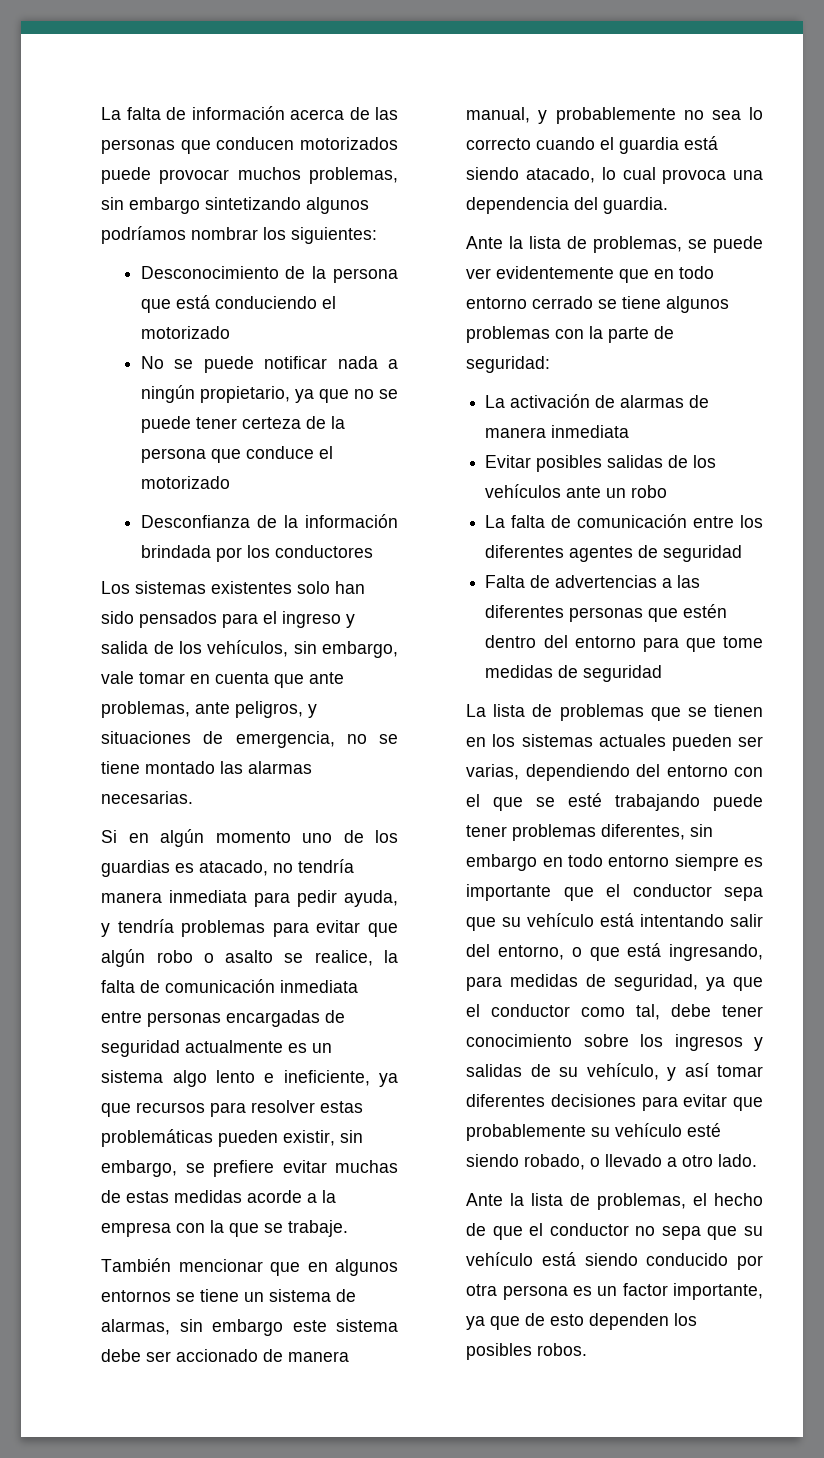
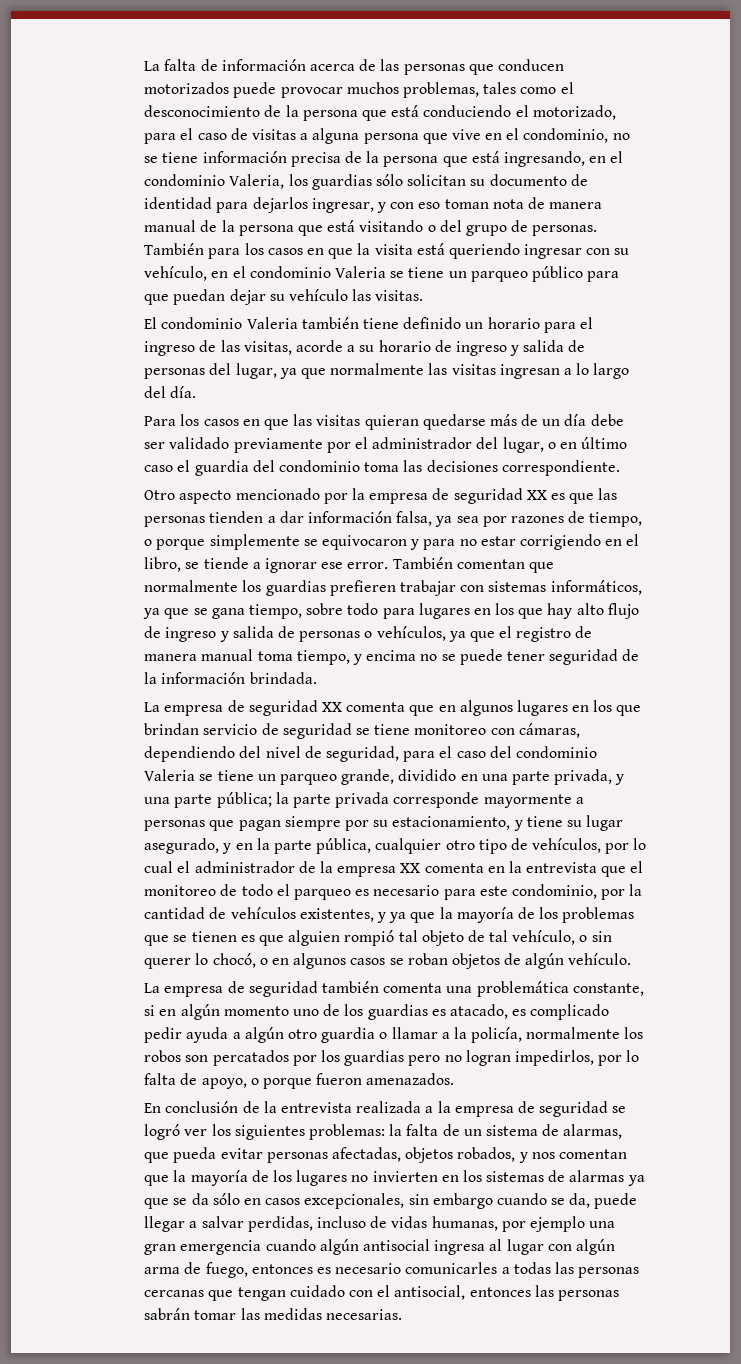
- La falta de información acerca de las personas que conducen motorizados puede provocar muchos problemas, sin embargo sintetizando algunos podríamos nombrar los siguientes:
- Desconocimiento de la persona que está conduciendo el motorizado
- No se puede notificar nada a ningún propietario, ya que no se puede tener certeza de la persona que conduce el motorizado
- Desconfianza de la información brindada por los conductores
- Los sistemas existentes solo han sido pensados para el ingreso y salida de los vehículos, sin embargo, vale tomar en cuenta que ante problemas, ante peligros, y situaciones de emergencia, no se tiene montado las alarmas necesarias.
- Si en algún momento uno de los guardias es atacado, no tendría manera inmediata para pedir ayuda, y tendría problemas para evitar que algún robo o asalto se realice, la falta de comunicación inmediata entre personas encargadas de seguridad actualmente es un sistema algo lento e ineficiente, ya que recursos para resolver estas problemáticas pueden existir, sin embargo, se prefiere evitar muchas de estas medidas acorde a la empresa con la que se trabaje.
- También mencionar que en algunos entornos se tiene un sistema de alarmas, sin embargo este sistema debe ser accionado de manera manual, y probablemente no sea lo correcto cuando el guardia está siendo atacado, lo cual provoca una dependencia del guardia.
- Ante la lista de problemas, se puede ver evidentemente que en todo entorno cerrado se tiene algunos problemas con la parte de seguridad:
- La activación de alarmas de manera inmediata
- Evitar posibles salidas de los vehículos ante un robo
- La falta de comunicación entre los diferentes agentes de seguridad
- Falta de advertencias a las diferentes personas que estén dentro del entorno para que tome medidas de seguridad
- La lista de problemas que se tienen en los sistemas actuales pueden ser varias, dependiendo del entorno con el que se esté trabajando puede tener problemas diferentes, sin embargo en todo entorno siempre es importante que el conductor sepa que su vehículo está intentando salir del entorno, o que está ingresando, para medidas de seguridad, ya que el conductor como tal, debe tener conocimiento sobre los ingresos y salidas de su vehículo, y así tomar diferentes decisiones para evitar que probablemente su vehículo esté siendo robado, o llevado a otro lado.
- Ante la lista de problemas, el hecho de que el conductor no sepa que su vehículo está siendo conducido por otra persona es un factor importante, ya que de esto dependen los posibles robos.
+ La falta de información acerca de las personas que conducen motorizados puede provocar muchos problemas, tales como el desconocimiento de la persona que está conduciendo el motorizado, para el caso de visitas a alguna persona que vive en el condominio, no se tiene información precisa de la persona que está ingresando, en el condominio Valeria, los guardias sólo solicitan su documento de identidad para dejarlos ingresar, y con eso toman nota de manera manual de la persona que está visitando o del grupo de personas. También para los casos en que la visita está queriendo ingresar con su vehículo, en el condominio Valeria se tiene un parqueo público para que puedan dejar su vehículo las visitas.
+ El condominio Valeria también tiene definido un horario para el ingreso de las visitas, acorde a su horario de ingreso y salida de personas del lugar, ya que normalmente las visitas ingresan a lo largo del día.
+ Para los casos en que las visitas quieran quedarse más de un día debe ser validado previamente por el administrador del lugar, o en último caso el guardia del condominio toma las decisiones correspondiente.
+ Otro aspecto mencionado por la empresa de seguridad XX es que las personas tienden a dar información falsa, ya sea por razones de tiempo, o porque simplemente se equivocaron y para no estar corrigiendo en el libro, se tiende a ignorar ese error. También comentan que normalmente los guardias prefieren trabajar con sistemas informáticos, ya que se gana tiempo, sobre todo para lugares en los que hay alto flujo de ingreso y salida de personas o vehículos, ya que el registro de manera manual toma tiempo, y encima no se puede tener seguridad de la información brindada.
+ La empresa de seguridad XX comenta que en algunos lugares en los que brindan servicio de seguridad se tiene monitoreo con cámaras, dependiendo del nivel de seguridad, para el caso del condominio Valeria se tiene un parqueo grande, dividido en una parte privada, y una parte pública; la parte privada corresponde mayormente a personas que pagan siempre por su estacionamiento, y tiene su lugar asegurado, y en la parte pública, cualquier otro tipo de vehículos, por lo cual el administrador de la empresa XX comenta en la entrevista que el monitoreo de todo el parqueo es necesario para este condominio, por la cantidad de vehículos existentes, y ya que la mayoría de los problemas que se tienen es que alguien rompió tal objeto de tal vehículo, o sin querer lo chocó, o en algunos casos se roban objetos de algún vehículo.
+ La empresa de seguridad también comenta una problemática constante, si en algún momento uno de los guardias es atacado, es complicado pedir ayuda a algún otro guardia o llamar a la policía, normalmente los robos son percatados por los guardias pero no logran impedirlos, por lo falta de apoyo, o porque fueron amenazados.
+ En conclusión de la entrevista realizada a la empresa de seguridad se logró ver los siguientes problemas: la falta de un sistema de alarmas, que pueda evitar personas afectadas, objetos robados, y nos comentan que la mayoría de los lugares no invierten en los sistemas de alarmas ya que se da sólo en casos excepcionales, sin embargo cuando se da, puede llegar a salvar perdidas, incluso de vidas humanas, por ejemplo una gran emergencia cuando algún antisocial ingresa al lugar con algún arma de fuego, entonces es necesario comunicarles a todas las personas cercanas que tengan cuidado con el antisocial, entonces las personas sabrán tomar las medidas necesarias.

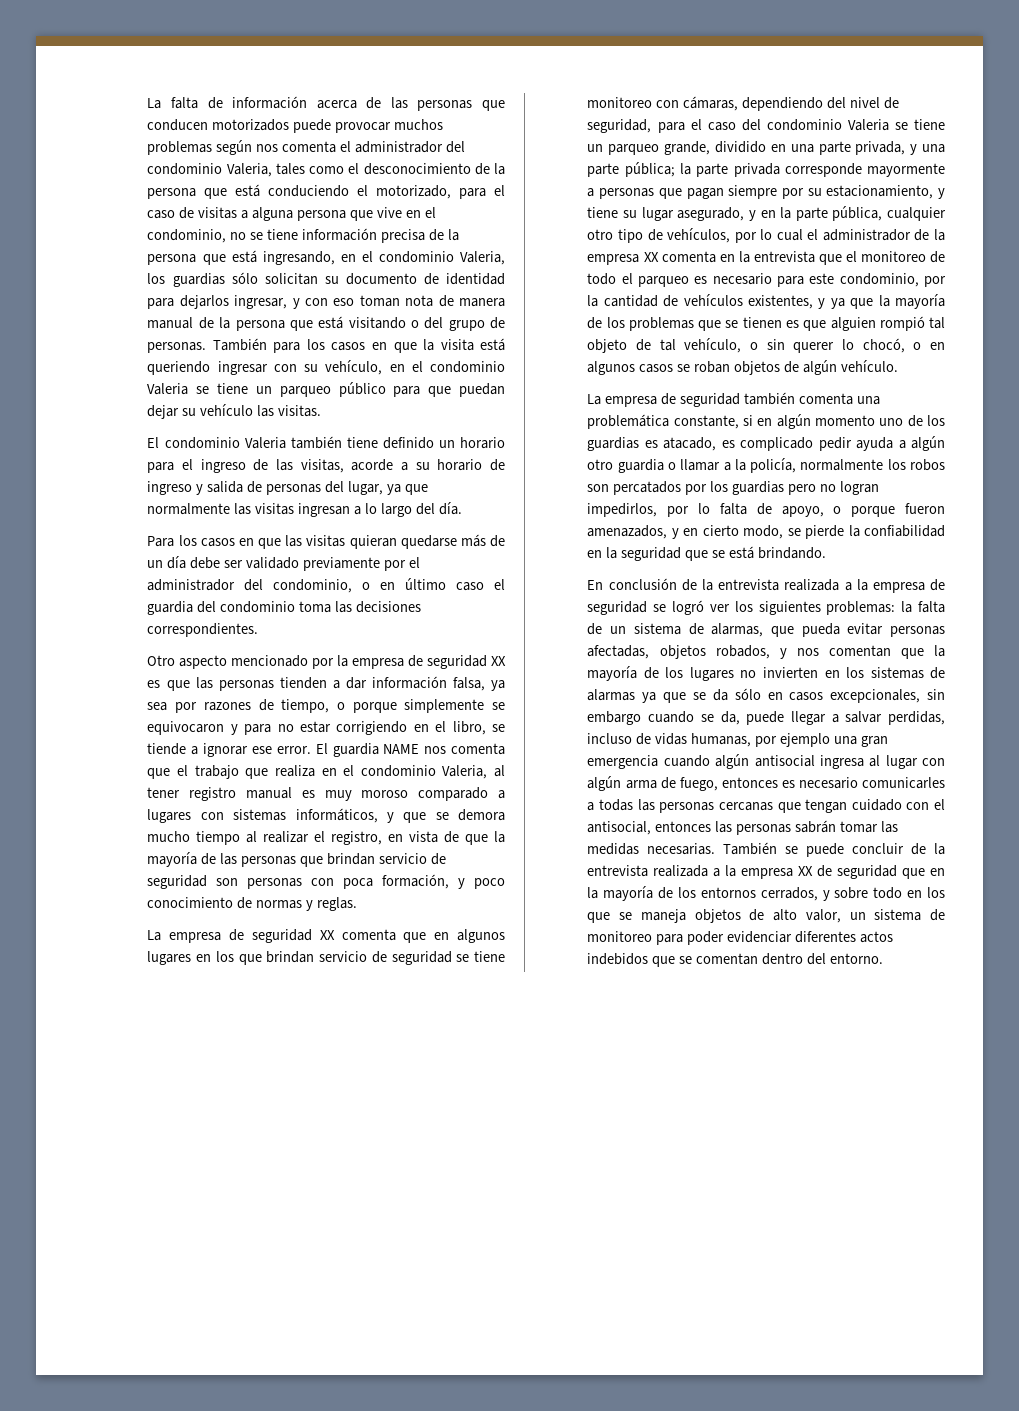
- La falta de información acerca de las personas que conducen motorizados puede provocar muchos problemas, tales como el desconocimiento de la persona que está conduciendo el motorizado, para el caso de visitas a alguna persona que vive en el condominio, no se tiene información precisa de la persona que está ingresando, en el condominio Valeria, los guardias sólo solicitan su documento de identidad para dejarlos ingresar, y con eso toman nota de manera manual de la persona que está visitando o del grupo de personas.
+ La falta de información acerca de las personas que conducen motorizados puede provocar muchos problemas según nos comenta el administrador del condominio Valeria, tales como el desconocimiento de la persona que está conduciendo el motorizado, para el caso de visitas a alguna persona que vive en el condominio, no se tiene información precisa de la persona que está ingresando, en el condominio Valeria, los guardias sólo solicitan su documento de identidad para dejarlos ingresar, y con eso toman nota de manera manual de la persona que está visitando o del grupo de personas.
- Para los casos en que las visitas quieran quedarse más de un día debe ser validado previamente por el administrador del lugar, o en último caso el guardia del condominio toma las decisiones correspondiente.
+ Para los casos en que las visitas quieran quedarse más de un día debe ser validado previamente por el administrador del condominio, o en último caso el guardia del condominio toma las decisiones correspondientes.
- También comentan que normalmente los guardias prefieren trabajar con sistemas informáticos, ya que se gana tiempo, sobre todo para lugares en los que hay alto flujo de ingreso y salida de personas o vehículos, ya que el registro de manera manual toma tiempo, y encima no se puede tener seguridad de la información brindada.
+ El guardia NAME nos comenta que el trabajo que realiza en el condominio Valeria, al tener registro manual es muy moroso comparado a lugares con sistemas informáticos, y que se demora mucho tiempo al realizar el registro, en vista de que la mayoría de las personas que brindan servicio de seguridad son personas con poca formación, y poco conocimiento de normas y reglas.
- La empresa de seguridad también comenta una problemática constante, si en algún momento uno de los guardias es atacado, es complicado pedir ayuda a algún otro guardia o llamar a la policía, normalmente los robos son percatados por los guardias pero no logran impedirlos, por lo falta de apoyo, o porque fueron amenazados.
+ La empresa de seguridad también comenta una problemática constante, si en algún momento uno de los guardias es atacado, es complicado pedir ayuda a algún otro guardia o llamar a la policía, normalmente los robos son percatados por los guardias pero no logran impedirlos, por lo falta de apoyo, o porque fueron amenazados, y en cierto modo, se pierde la confiabilidad en la seguridad que se está brindando.
+ También se puede concluir de la entrevista realizada a la empresa XX de seguridad que en la mayoría de los entornos cerrados, y sobre todo en los que se maneja objetos de alto valor, un sistema de monitoreo para poder evidenciar diferentes actos indebidos que se comentan dentro del entorno.

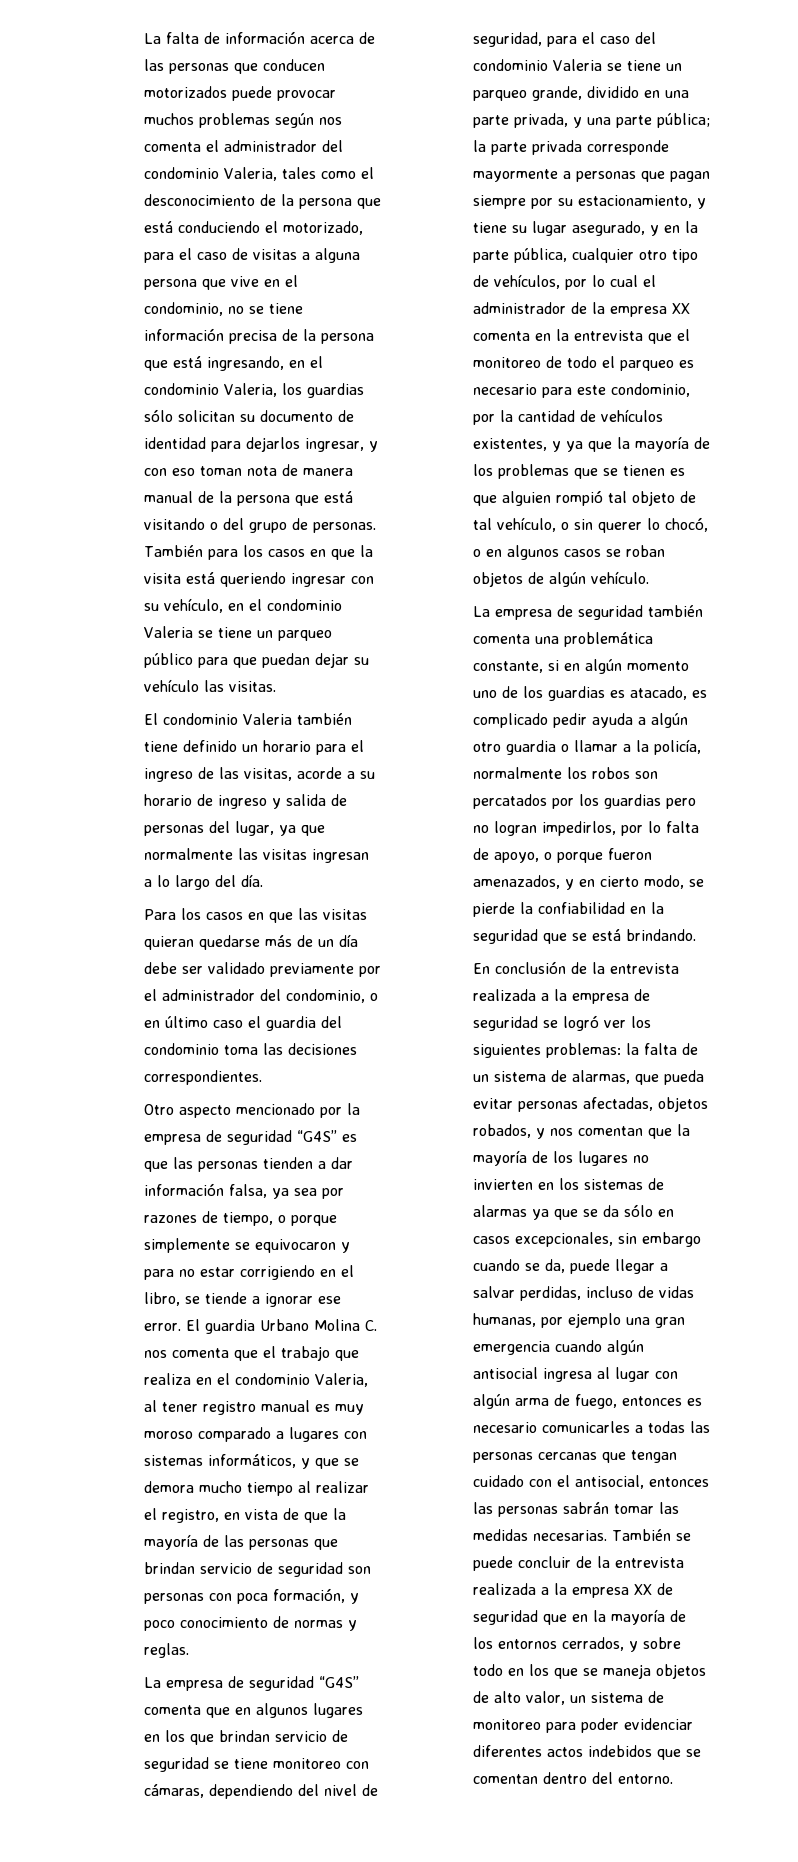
- Otro aspecto mencionado por la empresa de seguridad XX es que las personas tienden a dar información falsa, ya sea por razones de tiempo, o porque simplemente se equivocaron y para no estar corrigiendo en el libro, se tiende a ignorar ese error.
+ Otro aspecto mencionado por la empresa de seguridad “G4S” es que las personas tienden a dar información falsa, ya sea por razones de tiempo, o porque simplemente se equivocaron y para no estar corrigiendo en el libro, se tiende a ignorar ese error.
- El guardia NAME nos comenta que el trabajo que realiza en el condominio Valeria, al tener registro manual es muy moroso comparado a lugares con sistemas informáticos, y que se demora mucho tiempo al realizar el registro, en vista de que la mayoría de las personas que brindan servicio de seguridad son personas con poca formación, y poco conocimiento de normas y reglas.
+ El guardia Urbano Molina C. nos comenta que el trabajo que realiza en el condominio Valeria, al tener registro manual es muy moroso comparado a lugares con sistemas informáticos, y que se demora mucho tiempo al realizar el registro, en vista de que la mayoría de las personas que brindan servicio de seguridad son personas con poca formación, y poco conocimiento de normas y reglas.
- La empresa de seguridad XX comenta que en algunos lugares en los que brindan servicio de seguridad se tiene monitoreo con cámaras, dependiendo del nivel de seguridad, para el caso del condominio Valeria se tiene un parqueo grande, dividido en una parte privada, y una parte pública;
+ La empresa de seguridad “G4S” comenta que en algunos lugares en los que brindan servicio de seguridad se tiene monitoreo con cámaras, dependiendo del nivel de seguridad, para el caso del condominio Valeria se tiene un parqueo grande, dividido en una parte privada, y una parte pública;

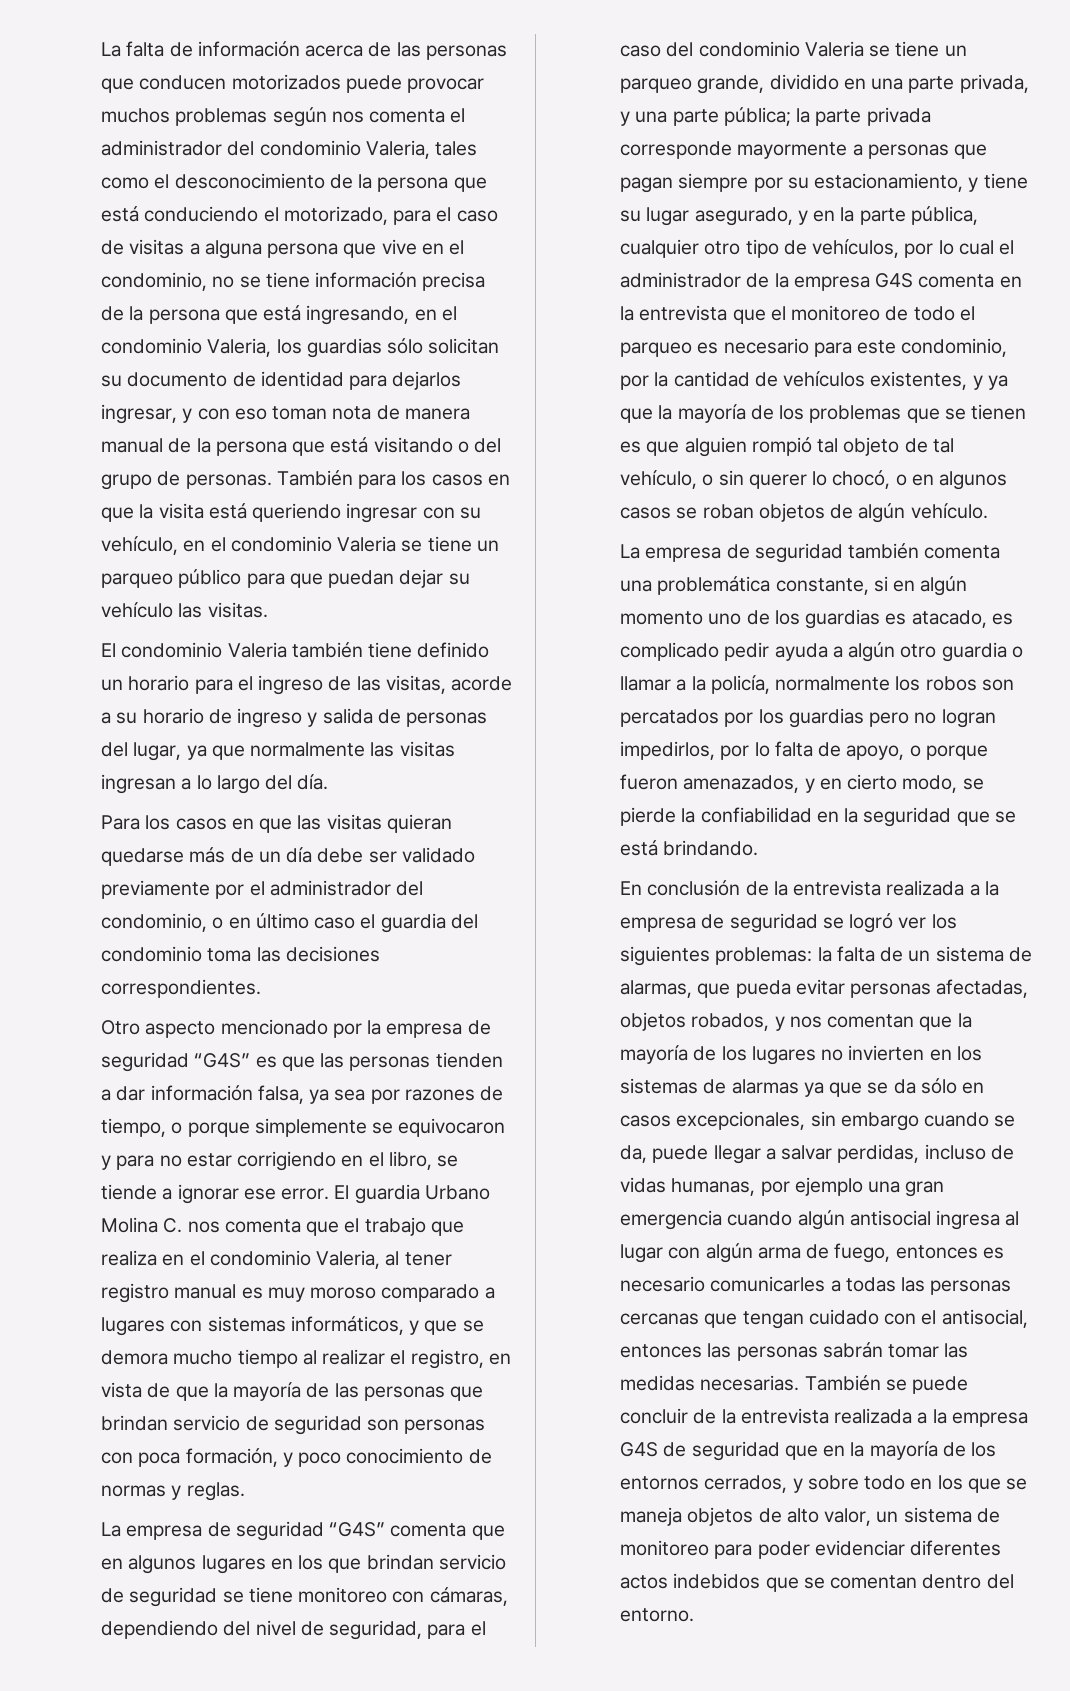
- la parte privada corresponde mayormente a personas que pagan siempre por su estacionamiento, y tiene su lugar asegurado, y en la parte pública, cualquier otro tipo de vehículos, por lo cual el administrador de la empresa XX comenta en la entrevista que el monitoreo de todo el parqueo es necesario para este condominio, por la cantidad de vehículos existentes, y ya que la mayoría de los problemas que se tienen es que alguien rompió tal objeto de tal vehículo, o sin querer lo chocó, o en algunos casos se roban objetos de algún vehículo.
+ la parte privada corresponde mayormente a personas que pagan siempre por su estacionamiento, y tiene su lugar asegurado, y en la parte pública, cualquier otro tipo de vehículos, por lo cual el administrador de la empresa G4S comenta en la entrevista que el monitoreo de todo el parqueo es necesario para este condominio, por la cantidad de vehículos existentes, y ya que la mayoría de los problemas que se tienen es que alguien rompió tal objeto de tal vehículo, o sin querer lo chocó, o en algunos casos se roban objetos de algún vehículo.
- También se puede concluir de la entrevista realizada a la empresa XX de seguridad que en la mayoría de los entornos cerrados, y sobre todo en los que se maneja objetos de alto valor, un sistema de monitoreo para poder evidenciar diferentes actos indebidos que se comentan dentro del entorno.
+ También se puede concluir de la entrevista realizada a la empresa G4S de seguridad que en la mayoría de los entornos cerrados, y sobre todo en los que se maneja objetos de alto valor, un sistema de monitoreo para poder evidenciar diferentes actos indebidos que se comentan dentro del entorno.

